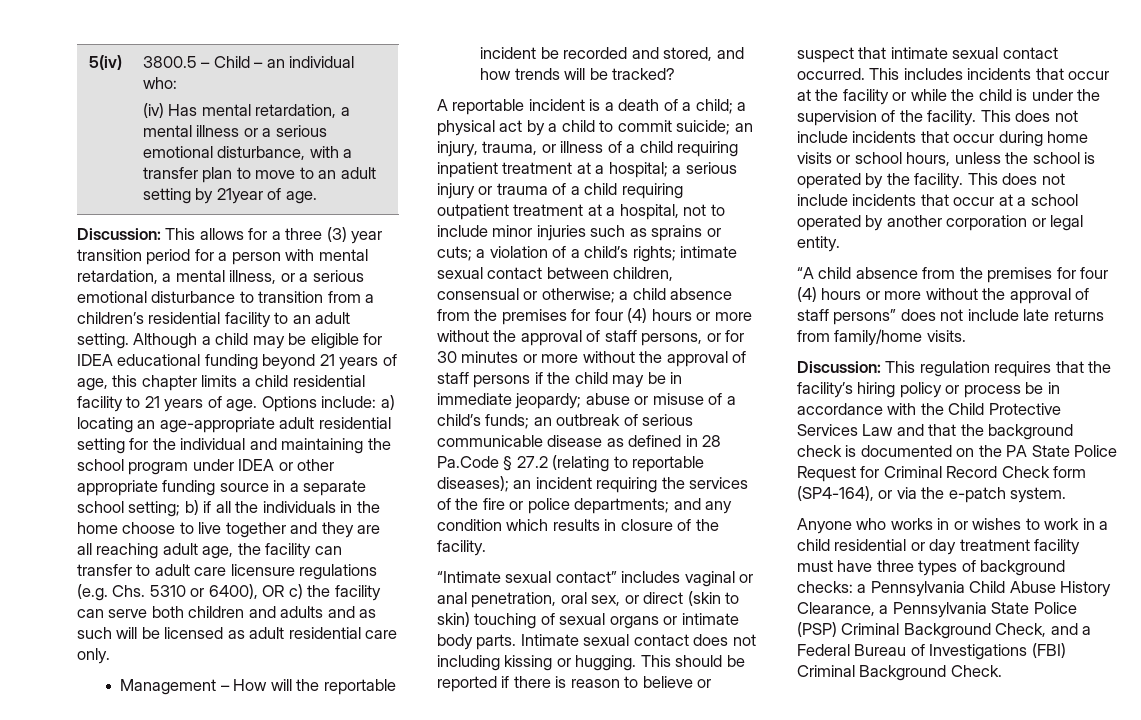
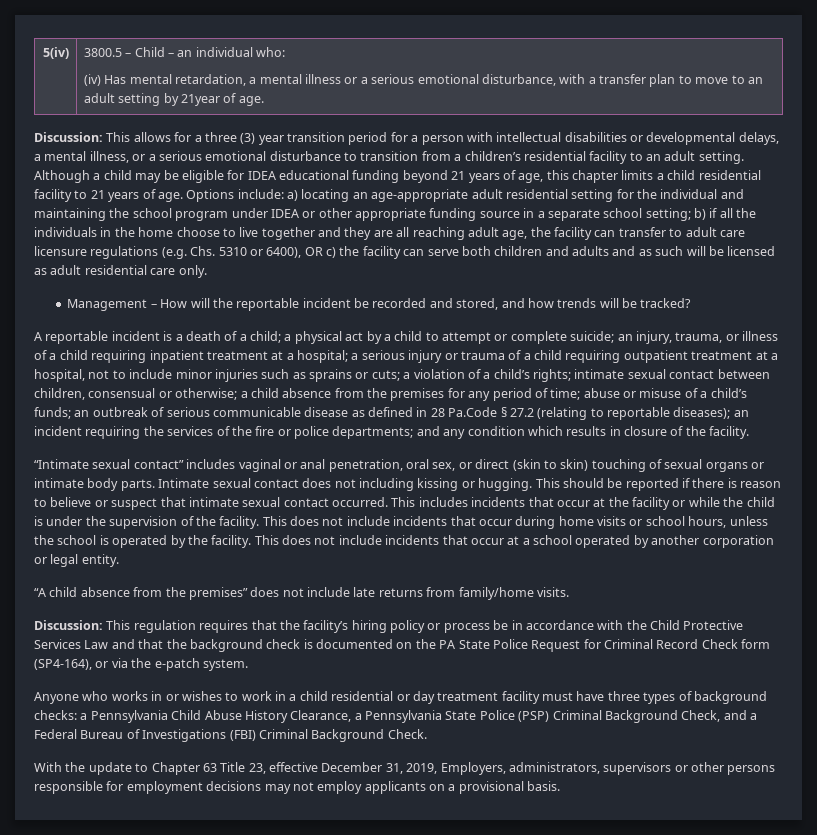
- Discussion: This allows for a three (3) year transition period for a person with mental retardation, a mental illness, or a serious emotional disturbance to transition from a children’s residential facility to an adult setting.
+ Discussion: This allows for a three (3) year transition period for a person with intellectual disabilities or developmental delays, a mental illness, or a serious emotional disturbance to transition from a children’s residential facility to an adult setting.
- a physical act by a child to commit suicide;
+ a physical act by a child to attempt or complete suicide;
- a child absence from the premises for four (4) hours or more without the approval of staff persons, or for 30 minutes or more without the approval of staff persons if the child may be in immediate jeopardy;
+ a child absence from the premises for any period of time;
- “A child absence from the premises for four (4) hours or more without the approval of staff persons” does not include late returns from family/home visits.
+ “A child absence from the premises” does not include late returns from family/home visits.
+ With the update to Chapter 63 Title 23, effective December 31, 2019, Employers, administrators, supervisors or other persons responsible for employment decisions may not employ applicants on a provisional basis.

